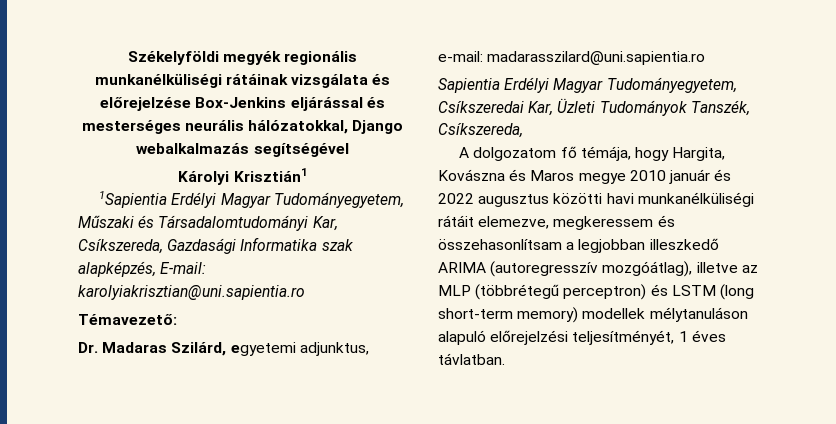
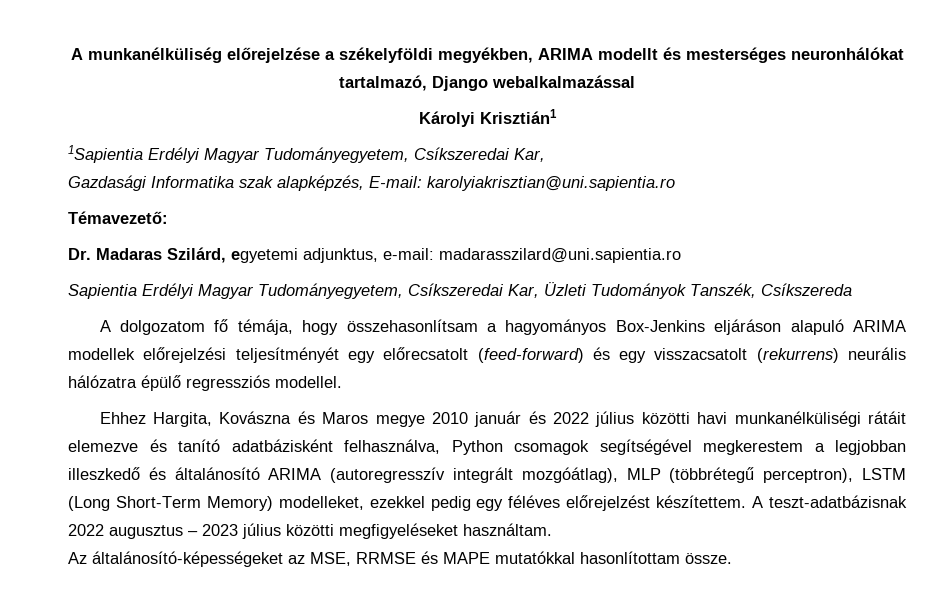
- Székelyföldi megyék regionális munkanélküliségi rátáinak vizsgálata és előrejelzése Box-Jenkins eljárással és mesterséges neurális hálózatokkal, Django webalkalmazás segítségével
+ A munkanélküliség előrejelzése a székelyföldi megyékben, ARIMA modellt és mesterséges neuronhálókat tartalmazó, Django webalkalmazással
- 1Sapientia Erdélyi Magyar Tudományegyetem, Műszaki és Társadalomtudományi Kar, Csíkszereda, Gazdasági Informatika szak alapképzés, E-mail: karolyiakrisztian@uni.sapientia.ro
+ 1Sapientia Erdélyi Magyar Tudományegyetem, Csíkszeredai Kar,
+ Gazdasági Informatika szak alapképzés, E-mail: karolyiakrisztian@uni.sapientia.ro
- Sapientia Erdélyi Magyar Tudományegyetem, Csíkszeredai Kar, Üzleti Tudományok Tanszék, Csíkszereda,
+ Sapientia Erdélyi Magyar Tudományegyetem, Csíkszeredai Kar, Üzleti Tudományok Tanszék, Csíkszereda
- A dolgozatom fő témája, hogy Hargita, Kovászna és Maros megye 2010 január és 2022 augusztus közötti havi munkanélküliségi rátáit elemezve, megkeressem és összehasonlítsam a legjobban illeszkedő ARIMA (autoregresszív mozgóátlag), illetve az MLP (többrétegű perceptron) és LSTM (long short-term memory) modellek mélytanuláson alapuló előrejelzési teljesítményét, 1 éves távlatban.
+ A dolgozatom fő témája, hogy összehasonlítsam a hagyományos Box-Jenkins eljáráson alapuló ARIMA modellek előrejelzési teljesítményét egy előrecsatolt (feed-forward) és egy visszacsatolt (rekurrens) neurális hálózatra épülő regressziós modellel.
+ Ehhez Hargita, Kovászna és Maros megye 2010 január és 2022 július közötti havi munkanélküliségi rátáit elemezve és tanító adatbázisként felhasználva, Python csomagok segítségével megkerestem a legjobban illeszkedő és általánosító ARIMA (autoregresszív integrált mozgóátlag), MLP (többrétegű perceptron), LSTM (Long Short-Term Memory) modelleket, ezekkel pedig egy féléves előrejelzést készítettem. A teszt-adatbázisnak 2022 augusztus – 2023 július közötti megfigyeléseket használtam.
+ Az általánosító-képességeket az MSE, RRMSE és MAPE mutatókkal hasonlítottam össze.

